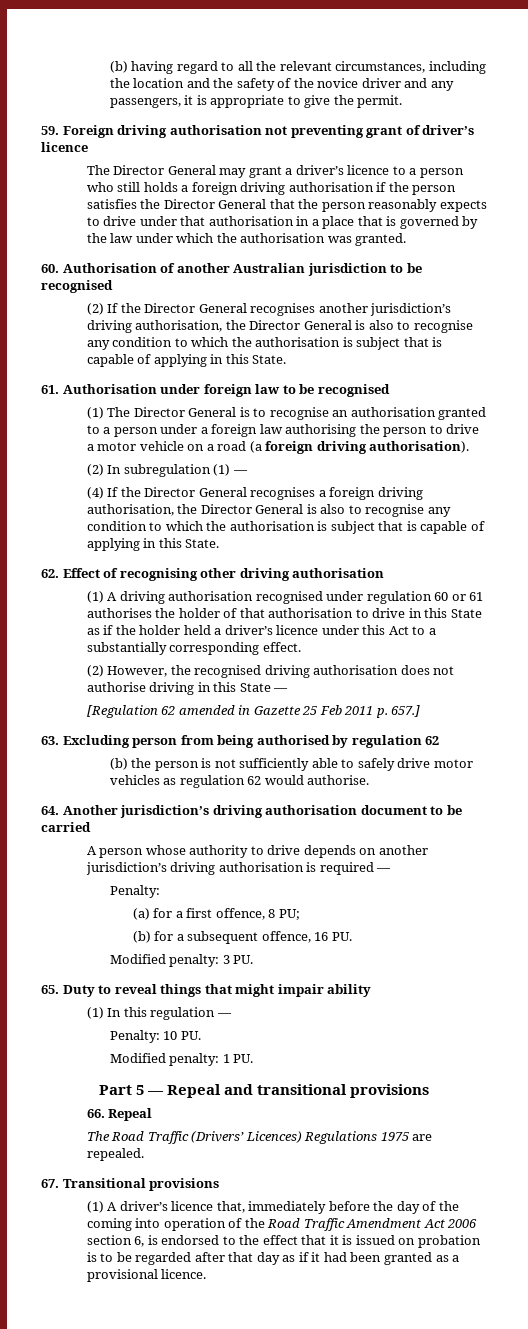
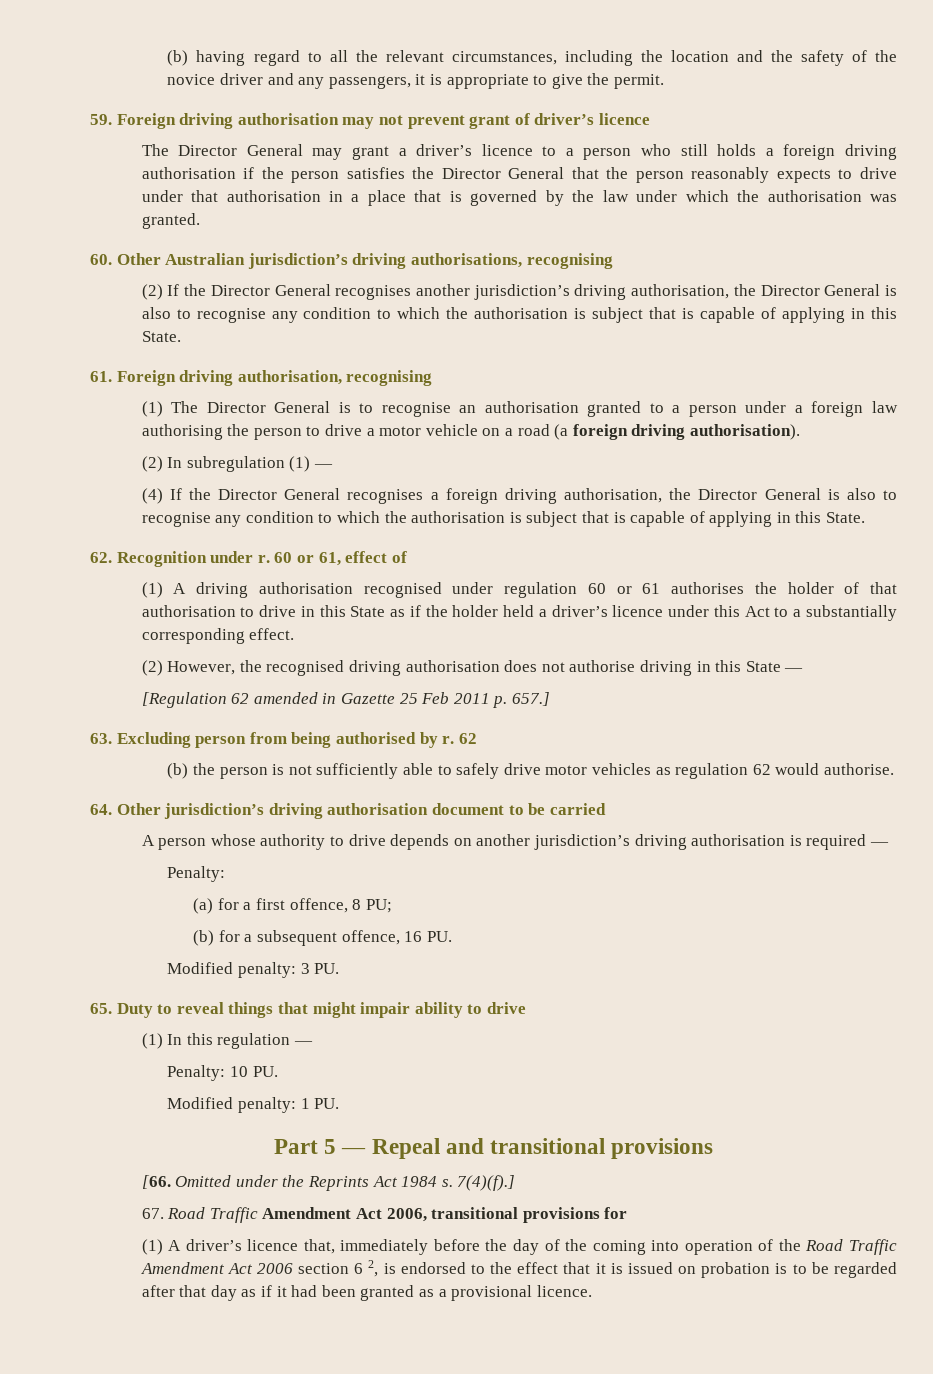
- 59. Foreign driving authorisation not preventing grant of driver’s licence
+ 59. Foreign driving authorisation may not prevent grant of driver’s licence
- 60. Authorisation of another Australian jurisdiction to be recognised
+ 60. Other Australian jurisdiction’s driving authorisations, recognising
- 61. Authorisation under foreign law to be recognised
+ 61. Foreign driving authorisation, recognising
- 62. Effect of recognising other driving authorisation
+ 62. Recognition under r. 60 or 61, effect of
- 63. Excluding person from being authorised by regulation 62
+ 63. Excluding person from being authorised by r. 62
- 64. Another jurisdiction’s driving authorisation document to be carried
+ 64. Other jurisdiction’s driving authorisation document to be carried
- 65. Duty to reveal things that might impair ability
+ 65. Duty to reveal things that might impair ability to drive
- 66. Repeal
- The Road Traffic (Drivers’ Licences) Regulations 1975 are repealed.
- 67. Transitional provisions
+ [66. Omitted under the Reprints Act 1984 s. 7(4)(f).]
+ 67. Road Traffic Amendment Act 2006, transitional provisions for
- (1) A driver’s licence that, immediately before the day of the coming into operation of the Road Traffic Amendment Act 2006 section 6, is endorsed to the effect that it is issued on probation is to be regarded after that day as if it had been granted as a provisional licence.
+ (1) A driver’s licence that, immediately before the day of the coming into operation of the Road Traffic Amendment Act 2006 section 6 2, is endorsed to the effect that it is issued on probation is to be regarded after that day as if it had been granted as a provisional licence.

